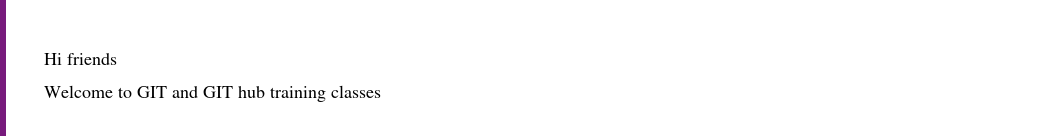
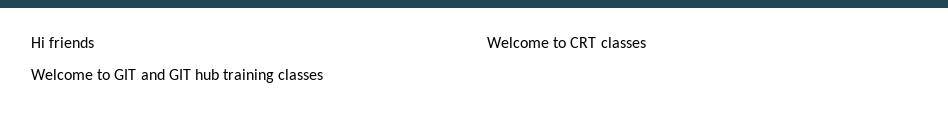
+ Welcome to CRT classes

